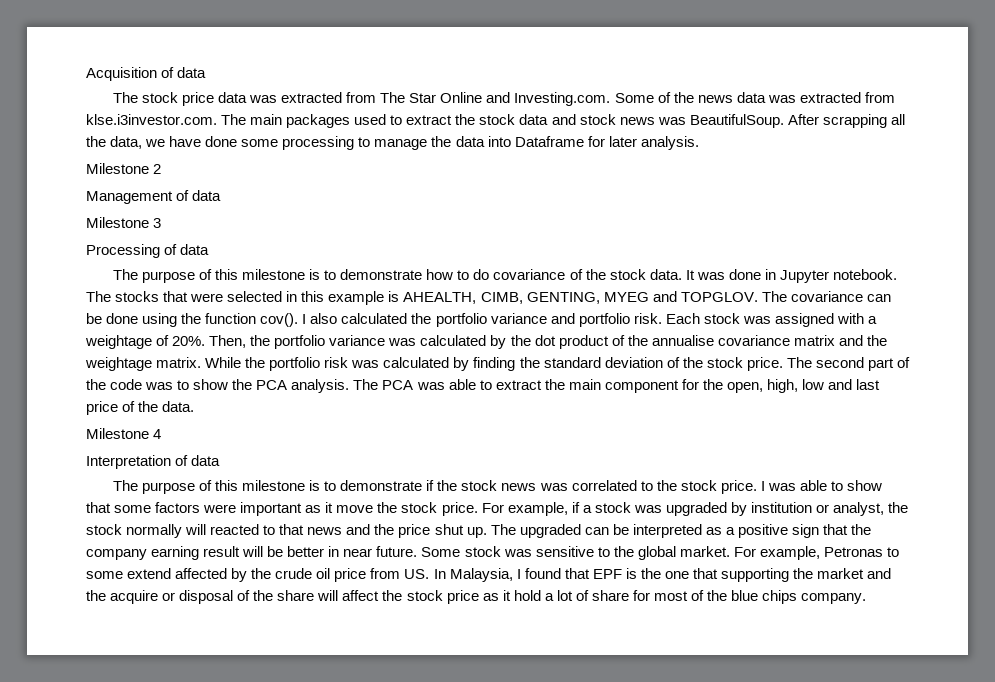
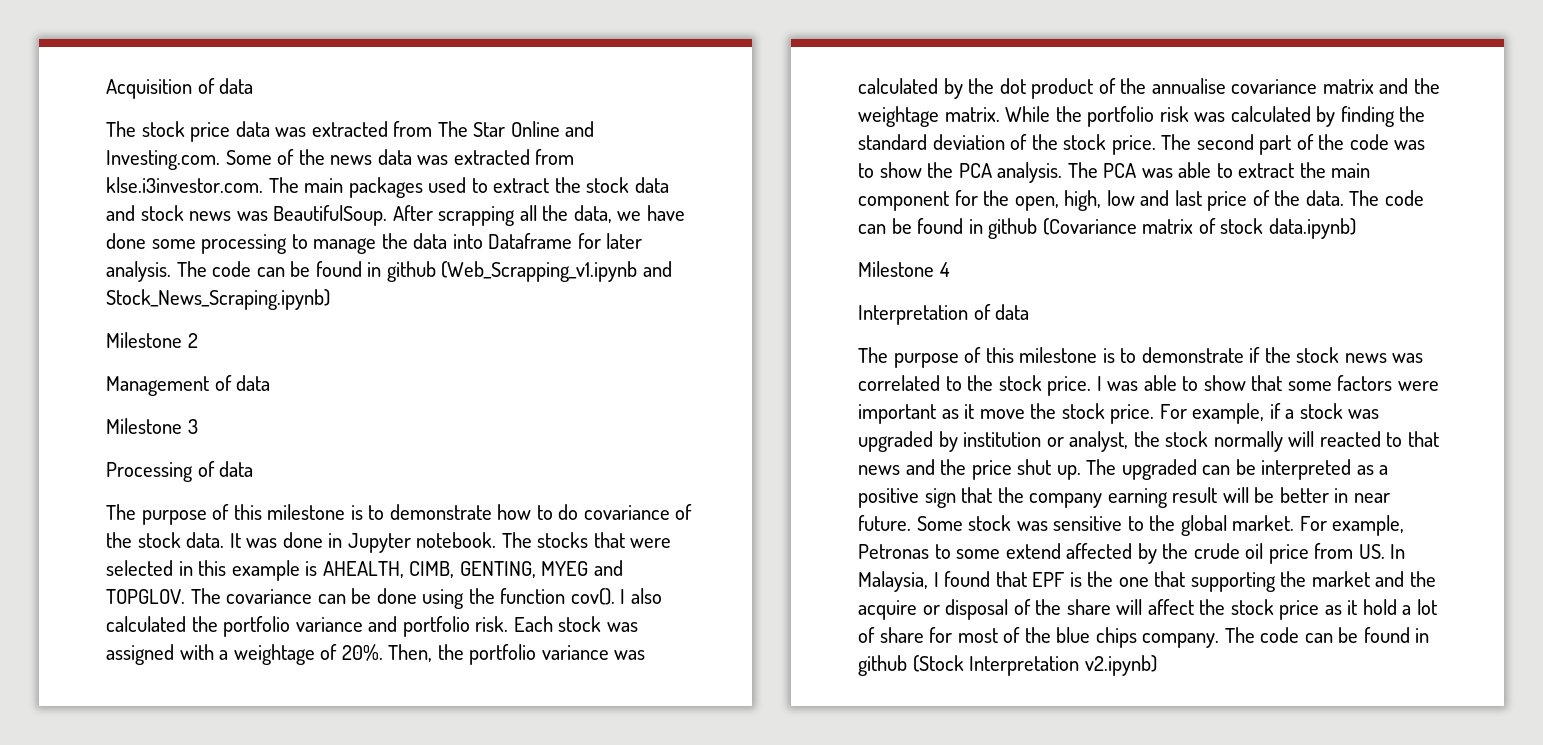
+ The code can be found in github (Web_Scrapping_v1.ipynb and Stock_News_Scraping.ipynb)
+ The code can be found in github (Covariance matrix of stock data.ipynb)
+ The code can be found in github (Stock Interpretation v2.ipynb)

